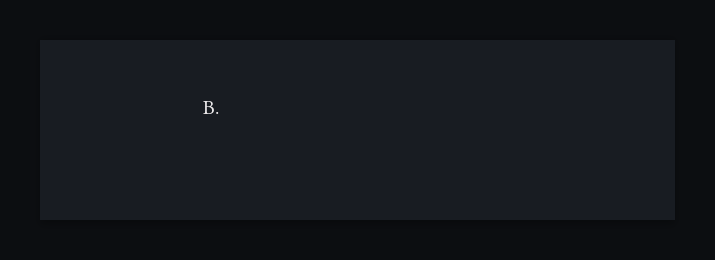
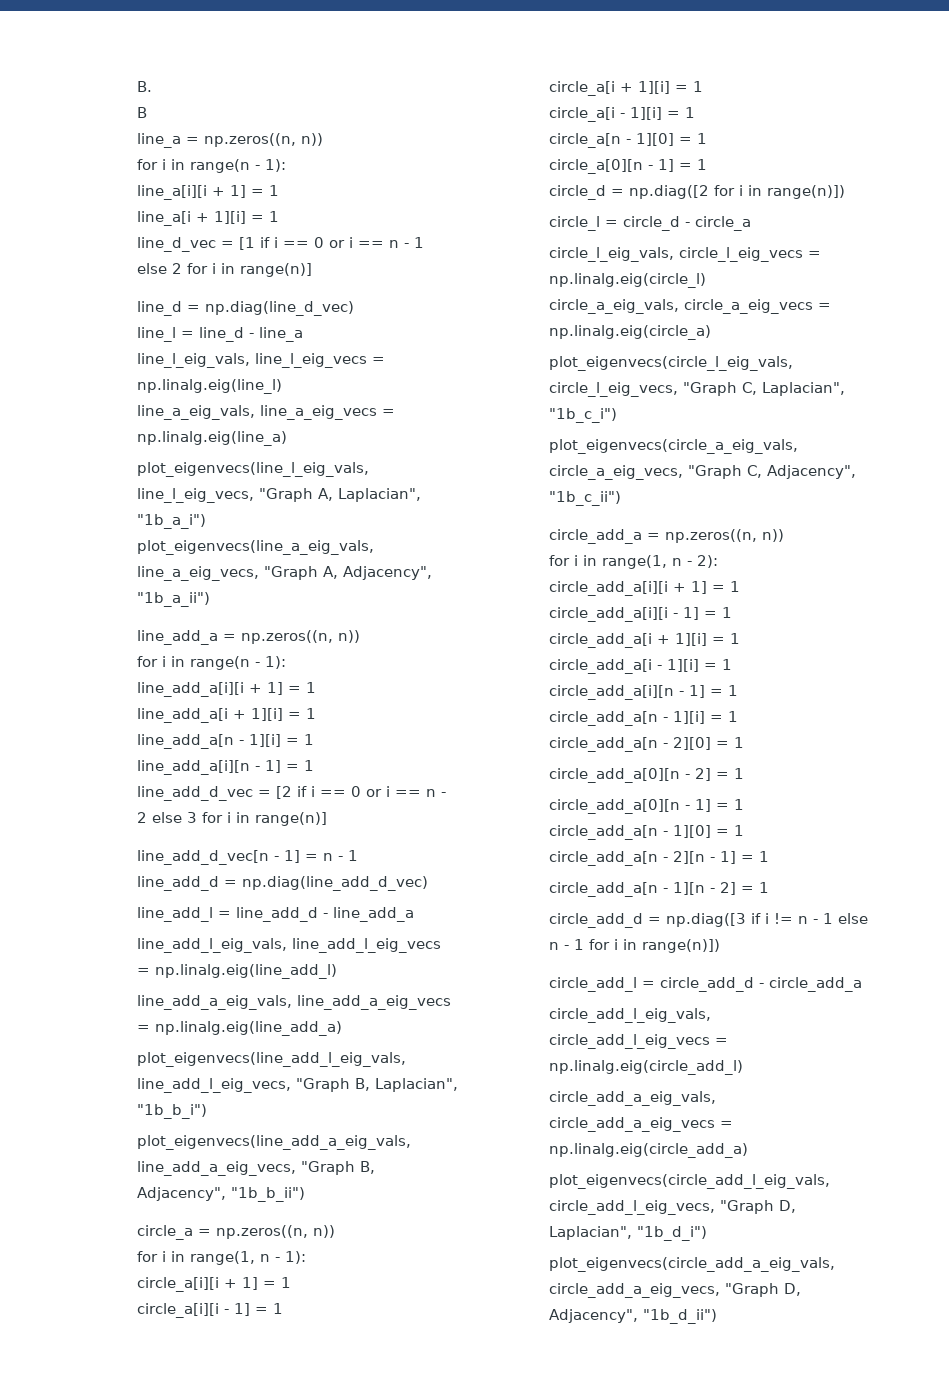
+ B
+ line_a = np.zeros((n, n))
+ for i in range(n - 1):
+ line_a[i][i + 1] = 1
+ line_a[i + 1][i] = 1
+ line_d_vec = [1 if i == 0 or i == n - 1 else 2 for i in range(n)]
+ line_d = np.diag(line_d_vec)
+ line_l = line_d - line_a
+ line_l_eig_vals, line_l_eig_vecs = np.linalg.eig(line_l)
+ line_a_eig_vals, line_a_eig_vecs = np.linalg.eig(line_a)
+ plot_eigenvecs(line_l_eig_vals, line_l_eig_vecs, "Graph A, Laplacian", "1b_a_i")
+ plot_eigenvecs(line_a_eig_vals, line_a_eig_vecs, "Graph A, Adjacency", "1b_a_ii")
+ line_add_a = np.zeros((n, n))
+ for i in range(n - 1):
+ line_add_a[i][i + 1] = 1
+ line_add_a[i + 1][i] = 1
+ line_add_a[n - 1][i] = 1
+ line_add_a[i][n - 1] = 1
+ line_add_d_vec = [2 if i == 0 or i == n - 2 else 3 for i in range(n)]
+ line_add_d_vec[n - 1] = n - 1
+ line_add_d = np.diag(line_add_d_vec)
+ line_add_l = line_add_d - line_add_a
+ line_add_l_eig_vals, line_add_l_eig_vecs = np.linalg.eig(line_add_l)
+ line_add_a_eig_vals, line_add_a_eig_vecs = np.linalg.eig(line_add_a)
+ plot_eigenvecs(line_add_l_eig_vals, line_add_l_eig_vecs, "Graph B, Laplacian", "1b_b_i")
+ plot_eigenvecs(line_add_a_eig_vals, line_add_a_eig_vecs, "Graph B, Adjacency", "1b_b_ii")
+ circle_a = np.zeros((n, n))
+ for i in range(1, n - 1):
+ circle_a[i][i + 1] = 1
+ circle_a[i][i - 1] = 1
+ circle_a[i + 1][i] = 1
+ circle_a[i - 1][i] = 1
+ circle_a[n - 1][0] = 1
+ circle_a[0][n - 1] = 1
+ circle_d = np.diag([2 for i in range(n)])
+ circle_l = circle_d - circle_a
+ circle_l_eig_vals, circle_l_eig_vecs = np.linalg.eig(circle_l)
+ circle_a_eig_vals, circle_a_eig_vecs = np.linalg.eig(circle_a)
+ plot_eigenvecs(circle_l_eig_vals, circle_l_eig_vecs, "Graph C, Laplacian", "1b_c_i")
+ plot_eigenvecs(circle_a_eig_vals, circle_a_eig_vecs, "Graph C, Adjacency", "1b_c_ii")
+ circle_add_a = np.zeros((n, n))
+ for i in range(1, n - 2):
+ circle_add_a[i][i + 1] = 1
+ circle_add_a[i][i - 1] = 1
+ circle_add_a[i + 1][i] = 1
+ circle_add_a[i - 1][i] = 1
+ circle_add_a[i][n - 1] = 1
+ circle_add_a[n - 1][i] = 1
+ circle_add_a[n - 2][0] = 1
+ circle_add_a[0][n - 2] = 1
+ circle_add_a[0][n - 1] = 1
+ circle_add_a[n - 1][0] = 1
+ circle_add_a[n - 2][n - 1] = 1
+ circle_add_a[n - 1][n - 2] = 1
+ circle_add_d = np.diag([3 if i != n - 1 else n - 1 for i in range(n)])
+ circle_add_l = circle_add_d - circle_add_a
+ circle_add_l_eig_vals, circle_add_l_eig_vecs = np.linalg.eig(circle_add_l)
+ circle_add_a_eig_vals, circle_add_a_eig_vecs = np.linalg.eig(circle_add_a)
+ plot_eigenvecs(circle_add_l_eig_vals, circle_add_l_eig_vecs, "Graph D, Laplacian", "1b_d_i")
+ plot_eigenvecs(circle_add_a_eig_vals, circle_add_a_eig_vecs, "Graph D, Adjacency", "1b_d_ii")

